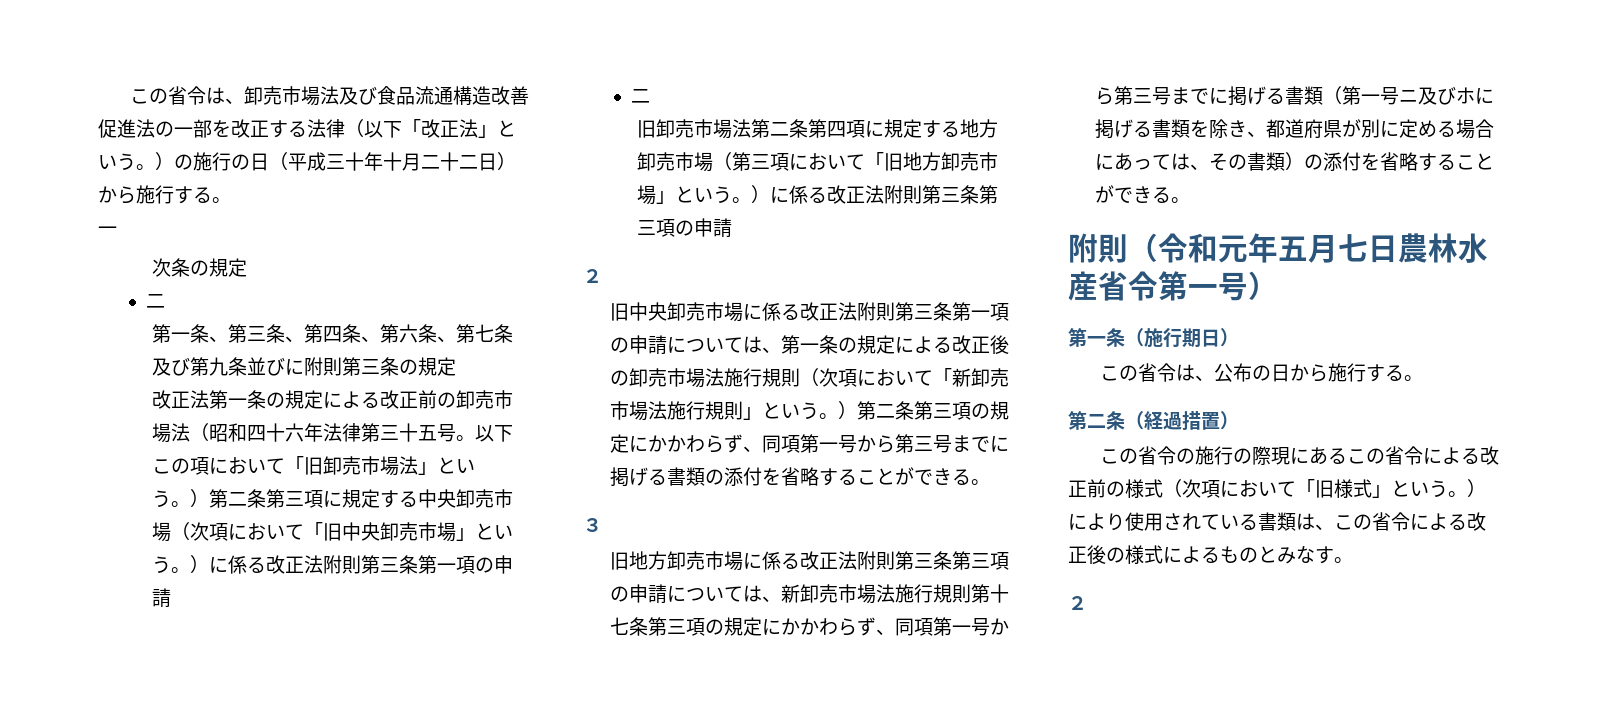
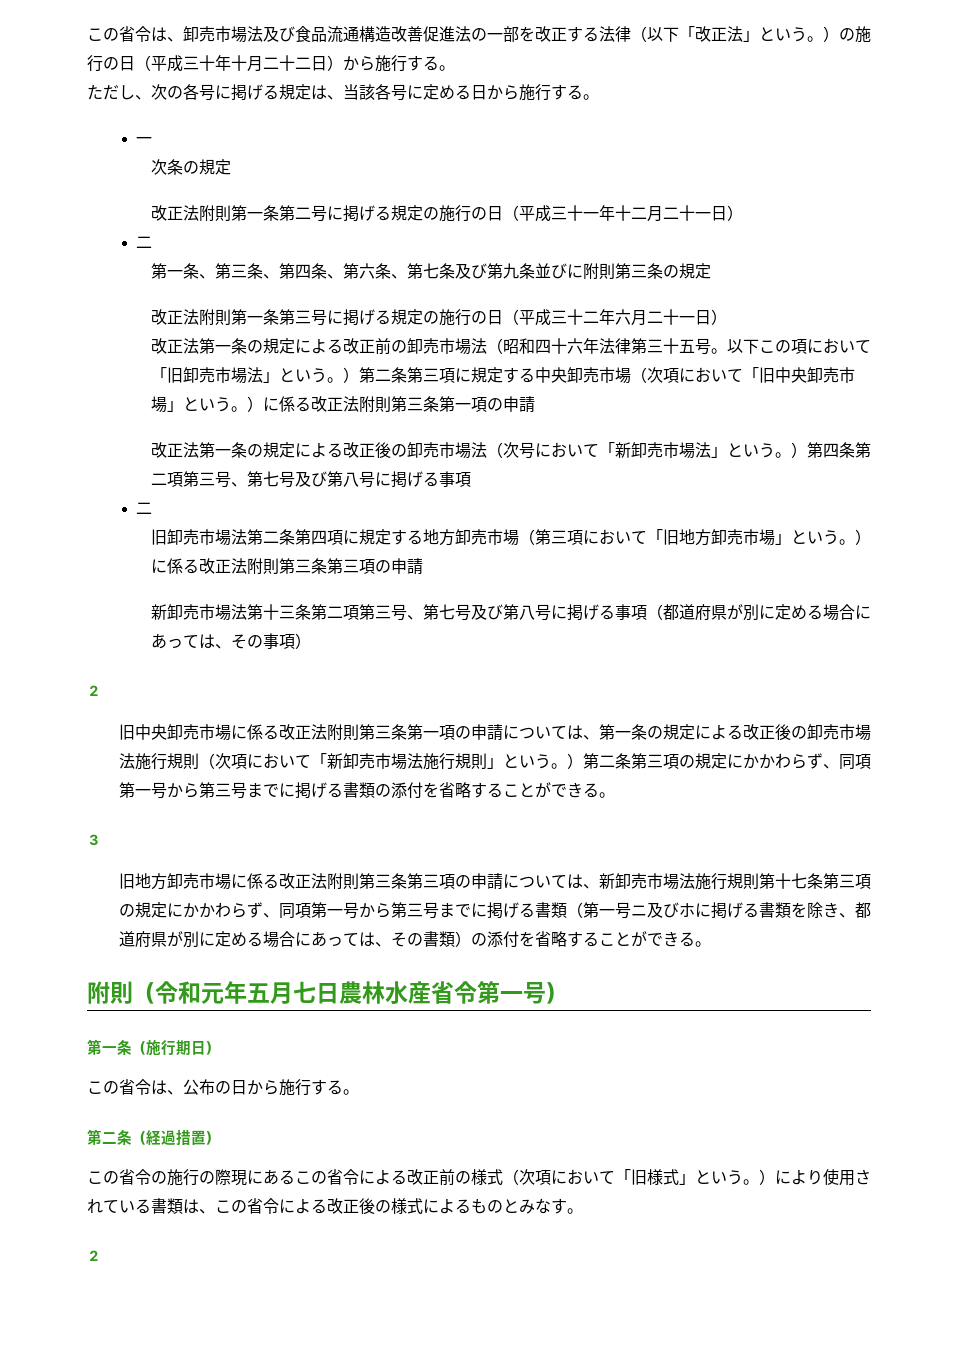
  この省令は、卸売市場法及び食品流通構造改善促進法の一部を改正する法律（以下「改正法」という。）の施行の日（平成三十年十月二十二日）から施行する。
+ ただし、次の各号に掲げる規定は、当該各号に定める日から施行する。
  一
  次条の規定
+ 改正法附則第一条第二号に掲げる規定の施行の日（平成三十一年十二月二十一日）
+ 改正法附則第一条第三号に掲げる規定の施行の日（平成三十二年六月二十一日）
+ 改正法第一条の規定による改正後の卸売市場法（次号において「新卸売市場法」という。）第四条第二項第三号、第七号及び第八号に掲げる事項
+ 新卸売市場法第十三条第二項第三号、第七号及び第八号に掲げる事項（都道府県が別に定める場合にあっては、その事項）

